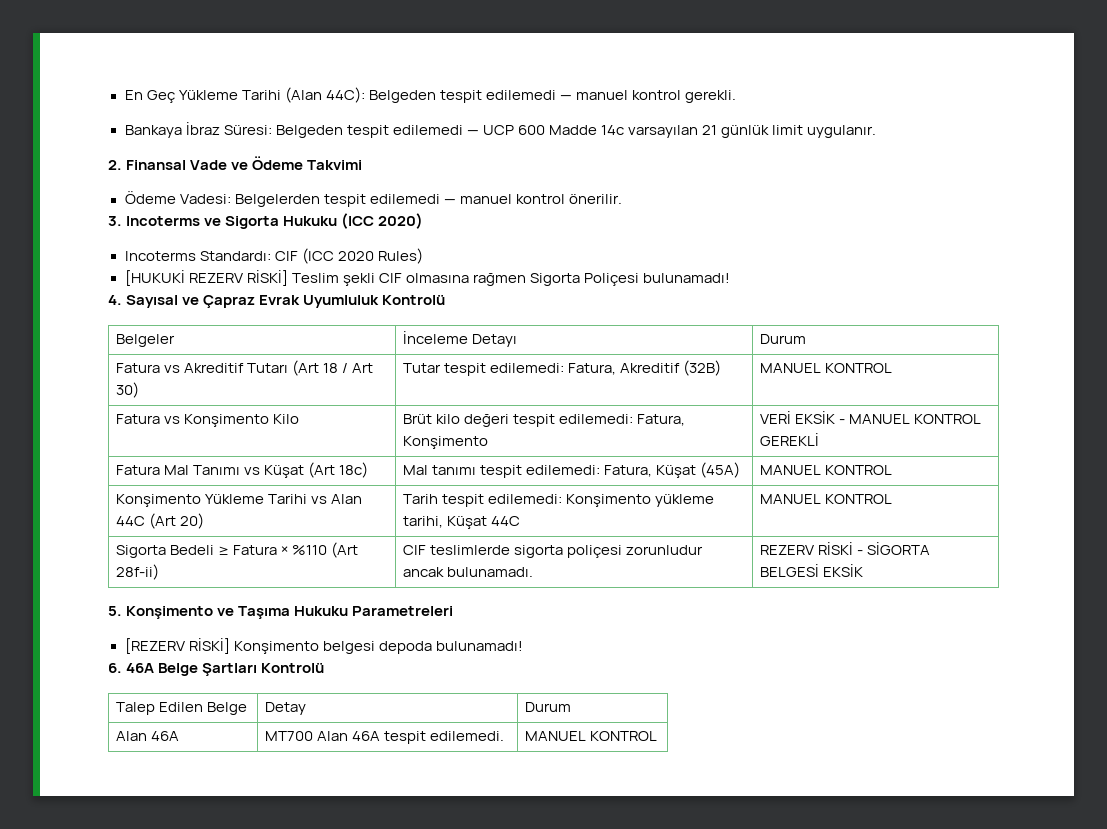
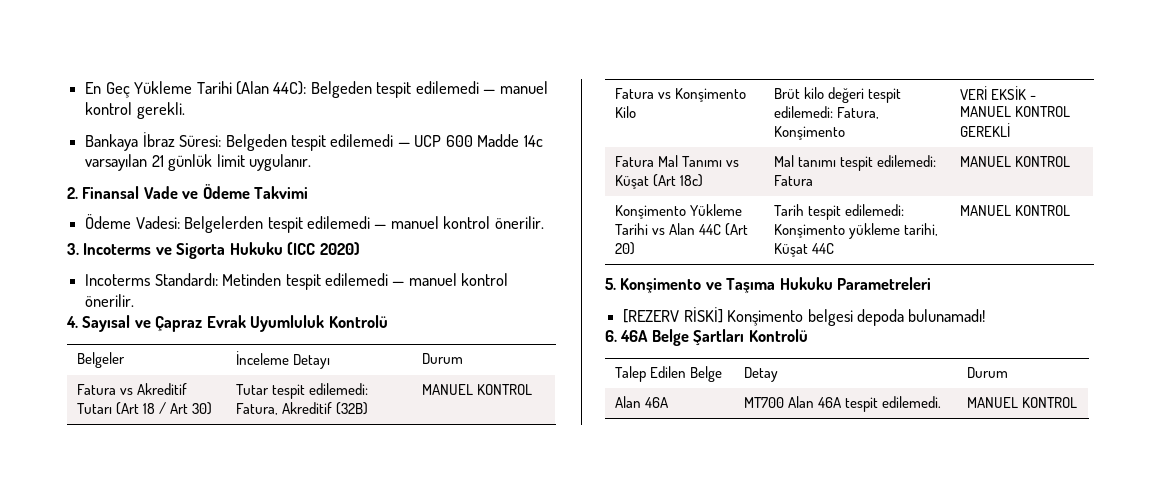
- Incoterms Standardı: CIF (ICC 2020 Rules)
- [HUKUKİ REZERV RİSKİ] Teslim şekli CIF olmasına rağmen Sigorta Poliçesi bulunamadı!
+ Incoterms Standardı: Metinden tespit edilemedi — manuel kontrol önerilir.
- Fatura Mal Tanımı vs Küşat (Art 18c) | Mal tanımı tespit edilemedi: Fatura, Küşat (45A) | MANUEL KONTROL
+ Fatura Mal Tanımı vs Küşat (Art 18c) | Mal tanımı tespit edilemedi: Fatura | MANUEL KONTROL
- Sigorta Bedeli ≥ Fatura × %110 (Art 28f-ii) | CIF teslimlerde sigorta poliçesi zorunludur ancak bulunamadı. | REZERV RİSKİ - SİGORTA BELGESİ EKSİK

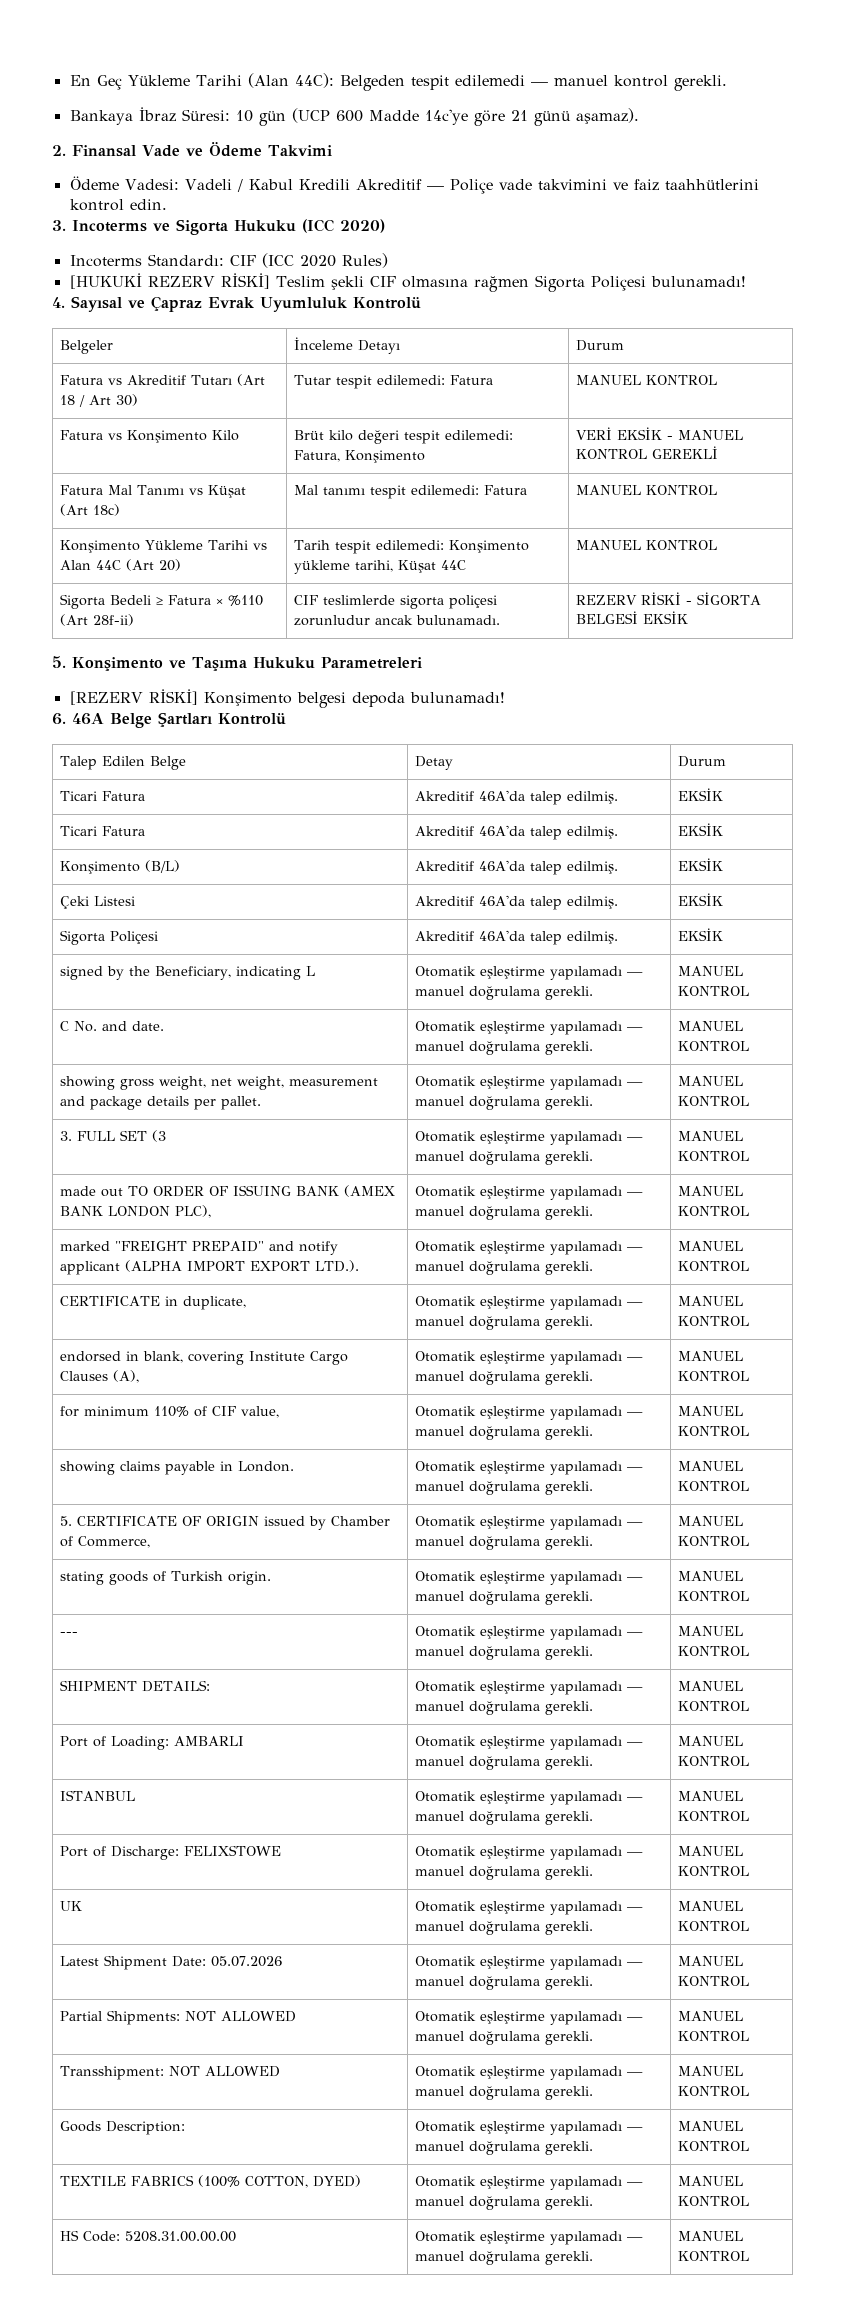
- Bankaya İbraz Süresi: Belgeden tespit edilemedi — UCP 600 Madde 14c varsayılan 21 günlük limit uygulanır.
+ Bankaya İbraz Süresi: 10 gün (UCP 600 Madde 14c'ye göre 21 günü aşamaz).
- Ödeme Vadesi: Belgelerden tespit edilemedi — manuel kontrol önerilir.
+ Ödeme Vadesi: Vadeli / Kabul Kredili Akreditif — Poliçe vade takvimini ve faiz taahhütlerini kontrol edin.
- Incoterms Standardı: Metinden tespit edilemedi — manuel kontrol önerilir.
+ Incoterms Standardı: CIF (ICC 2020 Rules)
+ [HUKUKİ REZERV RİSKİ] Teslim şekli CIF olmasına rağmen Sigorta Poliçesi bulunamadı!
- Fatura vs Akreditif Tutarı (Art 18 / Art 30) | Tutar tespit edilemedi: Fatura, Akreditif (32B) | MANUEL KONTROL
+ Fatura vs Akreditif Tutarı (Art 18 / Art 30) | Tutar tespit edilemedi: Fatura | MANUEL KONTROL
+ Sigorta Bedeli ≥ Fatura × %110 (Art 28f-ii) | CIF teslimlerde sigorta poliçesi zorunludur ancak bulunamadı. | REZERV RİSKİ - SİGORTA BELGESİ EKSİK
  Talep Edilen Belge | Detay | Durum
- Alan 46A | MT700 Alan 46A tespit edilemedi. | MANUEL KONTROL
+ Ticari Fatura | Akreditif 46A'da talep edilmiş. | EKSİK
+ Ticari Fatura | Akreditif 46A'da talep edilmiş. | EKSİK
+ Konşimento (B/L) | Akreditif 46A'da talep edilmiş. | EKSİK
+ Çeki Listesi | Akreditif 46A'da talep edilmiş. | EKSİK
+ Sigorta Poliçesi | Akreditif 46A'da talep edilmiş. | EKSİK
+ signed by the Beneficiary, indicating L | Otomatik eşleştirme yapılamadı — manuel doğrulama gerekli. | MANUEL KONTROL
+ C No. and date. | Otomatik eşleştirme yapılamadı — manuel doğrulama gerekli. | MANUEL KONTROL
+ showing gross weight, net weight, measurement and package details per pallet. | Otomatik eşleştirme yapılamadı — manuel doğrulama gerekli. | MANUEL KONTROL
+ 3. FULL SET (3 | Otomatik eşleştirme yapılamadı — manuel doğrulama gerekli. | MANUEL KONTROL
+ made out TO ORDER OF ISSUING BANK (AMEX BANK LONDON PLC), | Otomatik eşleştirme yapılamadı — manuel doğrulama gerekli. | MANUEL KONTROL
+ marked "FREIGHT PREPAID" and notify applicant (ALPHA IMPORT EXPORT LTD.). | Otomatik eşleştirme yapılamadı — manuel doğrulama gerekli. | MANUEL KONTROL
+ CERTIFICATE in duplicate, | Otomatik eşleştirme yapılamadı — manuel doğrulama gerekli. | MANUEL KONTROL
+ endorsed in blank, covering Institute Cargo Clauses (A), | Otomatik eşleştirme yapılamadı — manuel doğrulama gerekli. | MANUEL KONTROL
+ for minimum 110% of CIF value, | Otomatik eşleştirme yapılamadı — manuel doğrulama gerekli. | MANUEL KONTROL
+ showing claims payable in London. | Otomatik eşleştirme yapılamadı — manuel doğrulama gerekli. | MANUEL KONTROL
+ 5. CERTIFICATE OF ORIGIN issued by Chamber of Commerce, | Otomatik eşleştirme yapılamadı — manuel doğrulama gerekli. | MANUEL KONTROL
+ stating goods of Turkish origin. | Otomatik eşleştirme yapılamadı — manuel doğrulama gerekli. | MANUEL KONTROL
+ --- | Otomatik eşleştirme yapılamadı — manuel doğrulama gerekli. | MANUEL KONTROL
+ SHIPMENT DETAILS: | Otomatik eşleştirme yapılamadı — manuel doğrulama gerekli. | MANUEL KONTROL
+ Port of Loading: AMBARLI | Otomatik eşleştirme yapılamadı — manuel doğrulama gerekli. | MANUEL KONTROL
+ ISTANBUL | Otomatik eşleştirme yapılamadı — manuel doğrulama gerekli. | MANUEL KONTROL
+ Port of Discharge: FELIXSTOWE | Otomatik eşleştirme yapılamadı — manuel doğrulama gerekli. | MANUEL KONTROL
+ UK | Otomatik eşleştirme yapılamadı — manuel doğrulama gerekli. | MANUEL KONTROL
+ Latest Shipment Date: 05.07.2026 | Otomatik eşleştirme yapılamadı — manuel doğrulama gerekli. | MANUEL KONTROL
+ Partial Shipments: NOT ALLOWED | Otomatik eşleştirme yapılamadı — manuel doğrulama gerekli. | MANUEL KONTROL
+ Transshipment: NOT ALLOWED | Otomatik eşleştirme yapılamadı — manuel doğrulama gerekli. | MANUEL KONTROL
+ Goods Description: | Otomatik eşleştirme yapılamadı — manuel doğrulama gerekli. | MANUEL KONTROL
+ TEXTILE FABRICS (100% COTTON, DYED) | Otomatik eşleştirme yapılamadı — manuel doğrulama gerekli. | MANUEL KONTROL
+ HS Code: 5208.31.00.00.00 | Otomatik eşleştirme yapılamadı — manuel doğrulama gerekli. | MANUEL KONTROL

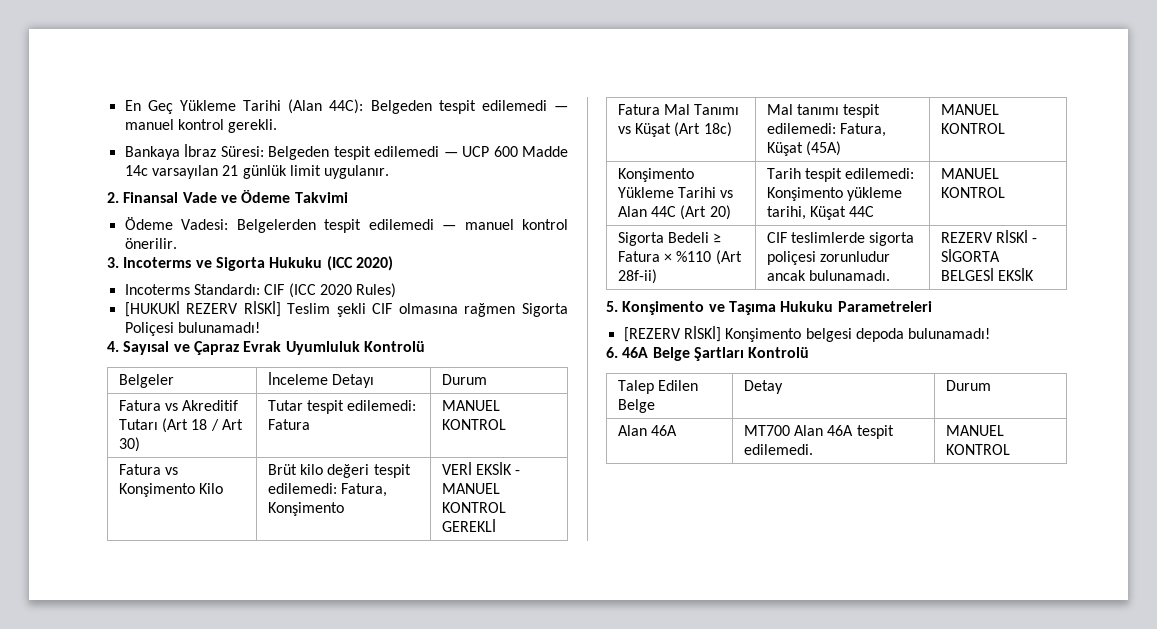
- Bankaya İbraz Süresi: 10 gün (UCP 600 Madde 14c'ye göre 21 günü aşamaz).
+ Bankaya İbraz Süresi: Belgeden tespit edilemedi — UCP 600 Madde 14c varsayılan 21 günlük limit uygulanır.
- Ödeme Vadesi: Vadeli / Kabul Kredili Akreditif — Poliçe vade takvimini ve faiz taahhütlerini kontrol edin.
+ Ödeme Vadesi: Belgelerden tespit edilemedi — manuel kontrol önerilir.
- Fatura Mal Tanımı vs Küşat (Art 18c) | Mal tanımı tespit edilemedi: Fatura | MANUEL KONTROL
+ Fatura Mal Tanımı vs Küşat (Art 18c) | Mal tanımı tespit edilemedi: Fatura, Küşat (45A) | MANUEL KONTROL
  Talep Edilen Belge | Detay | Durum
- Ticari Fatura | Akreditif 46A'da talep edilmiş. | EKSİK
- Ticari Fatura | Akreditif 46A'da talep edilmiş. | EKSİK
- Konşimento (B/L) | Akreditif 46A'da talep edilmiş. | EKSİK
- Çeki Listesi | Akreditif 46A'da talep edilmiş. | EKSİK
- Sigorta Poliçesi | Akreditif 46A'da talep edilmiş. | EKSİK
- signed by the Beneficiary, indicating L | Otomatik eşleştirme yapılamadı — manuel doğrulama gerekli. | MANUEL KONTROL
- C No. and date. | Otomatik eşleştirme yapılamadı — manuel doğrulama gerekli. | MANUEL KONTROL
- showing gross weight, net weight, measurement and package details per pallet. | Otomatik eşleştirme yapılamadı — manuel doğrulama gerekli. | MANUEL KONTROL
- 3. FULL SET (3 | Otomatik eşleştirme yapılamadı — manuel doğrulama gerekli. | MANUEL KONTROL
- made out TO ORDER OF ISSUING BANK (AMEX BANK LONDON PLC), | Otomatik eşleştirme yapılamadı — manuel doğrulama gerekli. | MANUEL KONTROL
- marked "FREIGHT PREPAID" and notify applicant (ALPHA IMPORT EXPORT LTD.). | Otomatik eşleştirme yapılamadı — manuel doğrulama gerekli. | MANUEL KONTROL
- CERTIFICATE in duplicate, | Otomatik eşleştirme yapılamadı — manuel doğrulama gerekli. | MANUEL KONTROL
- endorsed in blank, covering Institute Cargo Clauses (A), | Otomatik eşleştirme yapılamadı — manuel doğrulama gerekli. | MANUEL KONTROL
- for minimum 110% of CIF value, | Otomatik eşleştirme yapılamadı — manuel doğrulama gerekli. | MANUEL KONTROL
- showing claims payable in London. | Otomatik eşleştirme yapılamadı — manuel doğrulama gerekli. | MANUEL KONTROL
- 5. CERTIFICATE OF ORIGIN issued by Chamber of Commerce, | Otomatik eşleştirme yapılamadı — manuel doğrulama gerekli. | MANUEL KONTROL
- stating goods of Turkish origin. | Otomatik eşleştirme yapılamadı — manuel doğrulama gerekli. | MANUEL KONTROL
- --- | Otomatik eşleştirme yapılamadı — manuel doğrulama gerekli. | MANUEL KONTROL
- SHIPMENT DETAILS: | Otomatik eşleştirme yapılamadı — manuel doğrulama gerekli. | MANUEL KONTROL
- Port of Loading: AMBARLI | Otomatik eşleştirme yapılamadı — manuel doğrulama gerekli. | MANUEL KONTROL
- ISTANBUL | Otomatik eşleştirme yapılamadı — manuel doğrulama gerekli. | MANUEL KONTROL
- Port of Discharge: FELIXSTOWE | Otomatik eşleştirme yapılamadı — manuel doğrulama gerekli. | MANUEL KONTROL
- UK | Otomatik eşleştirme yapılamadı — manuel doğrulama gerekli. | MANUEL KONTROL
- Latest Shipment Date: 05.07.2026 | Otomatik eşleştirme yapılamadı — manuel doğrulama gerekli. | MANUEL KONTROL
- Partial Shipments: NOT ALLOWED | Otomatik eşleştirme yapılamadı — manuel doğrulama gerekli. | MANUEL KONTROL
- Transshipment: NOT ALLOWED | Otomatik eşleştirme yapılamadı — manuel doğrulama gerekli. | MANUEL KONTROL
- Goods Description: | Otomatik eşleştirme yapılamadı — manuel doğrulama gerekli. | MANUEL KONTROL
- TEXTILE FABRICS (100% COTTON, DYED) | Otomatik eşleştirme yapılamadı — manuel doğrulama gerekli. | MANUEL KONTROL
- HS Code: 5208.31.00.00.00 | Otomatik eşleştirme yapılamadı — manuel doğrulama gerekli. | MANUEL KONTROL
+ Alan 46A | MT700 Alan 46A tespit edilemedi. | MANUEL KONTROL

